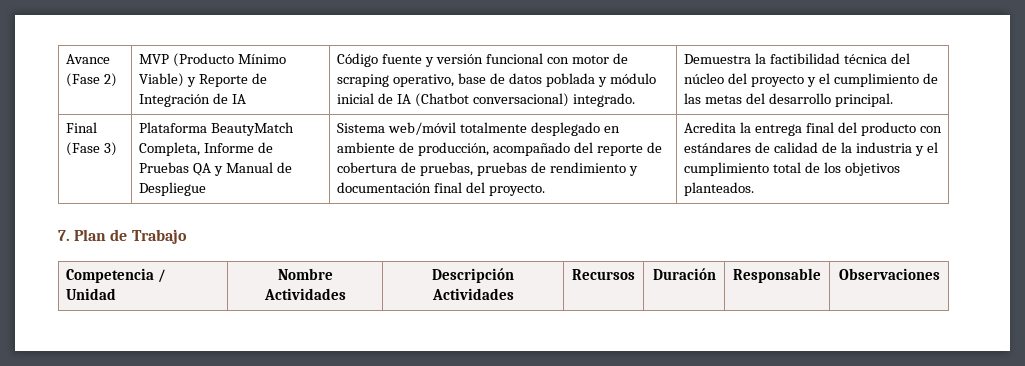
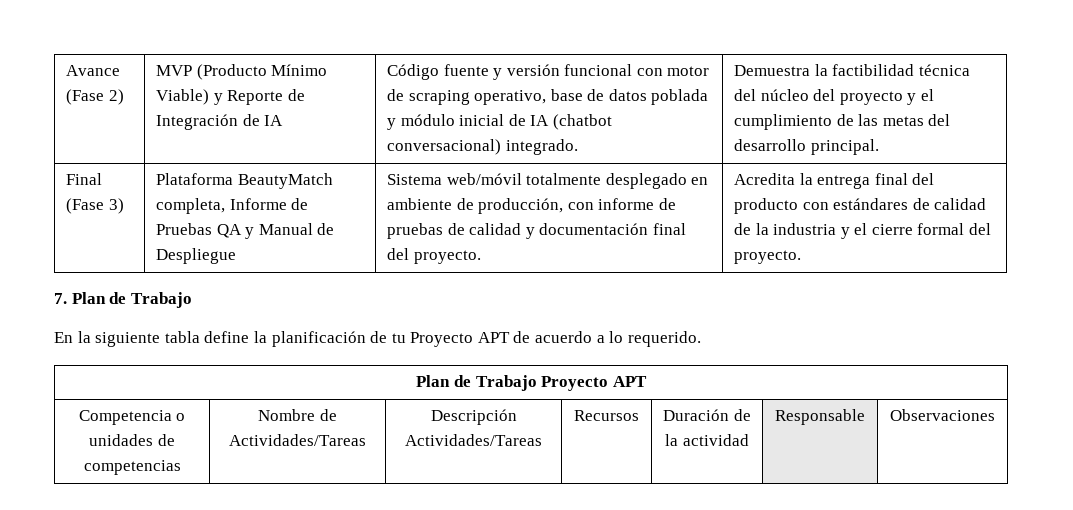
- Código fuente y versión funcional con motor de scraping operativo, base de datos poblada y módulo inicial de IA (Chatbot conversacional) integrado.
+ Código fuente y versión funcional con motor de scraping operativo, base de datos poblada y módulo inicial de IA (chatbot conversacional) integrado.
- Plataforma BeautyMatch Completa, Informe de Pruebas QA y Manual de Despliegue
+ Plataforma BeautyMatch completa, Informe de Pruebas QA y Manual de Despliegue
- Sistema web/móvil totalmente desplegado en ambiente de producción, acompañado del reporte de cobertura de pruebas, pruebas de rendimiento y documentación final del proyecto.
+ Sistema web/móvil totalmente desplegado en ambiente de producción, con informe de pruebas de calidad y documentación final del proyecto.
- Acredita la entrega final del producto con estándares de calidad de la industria y el cumplimiento total de los objetivos planteados.
+ Acredita la entrega final del producto con estándares de calidad de la industria y el cierre formal del proyecto.
  7. Plan de Trabajo
- Competencia / Unidad | Nombre Actividades | Descripción Actividades | Recursos | Duración | Responsable | Observaciones
+ En la siguiente tabla define la planificación de tu Proyecto APT de acuerdo a lo requerido.
+ Plan de Trabajo Proyecto APT
+ Competencia o unidades de competencias | Nombre de Actividades/Tareas | Descripción Actividades/Tareas | Recursos | Duración de la actividad | Responsable | Observaciones

